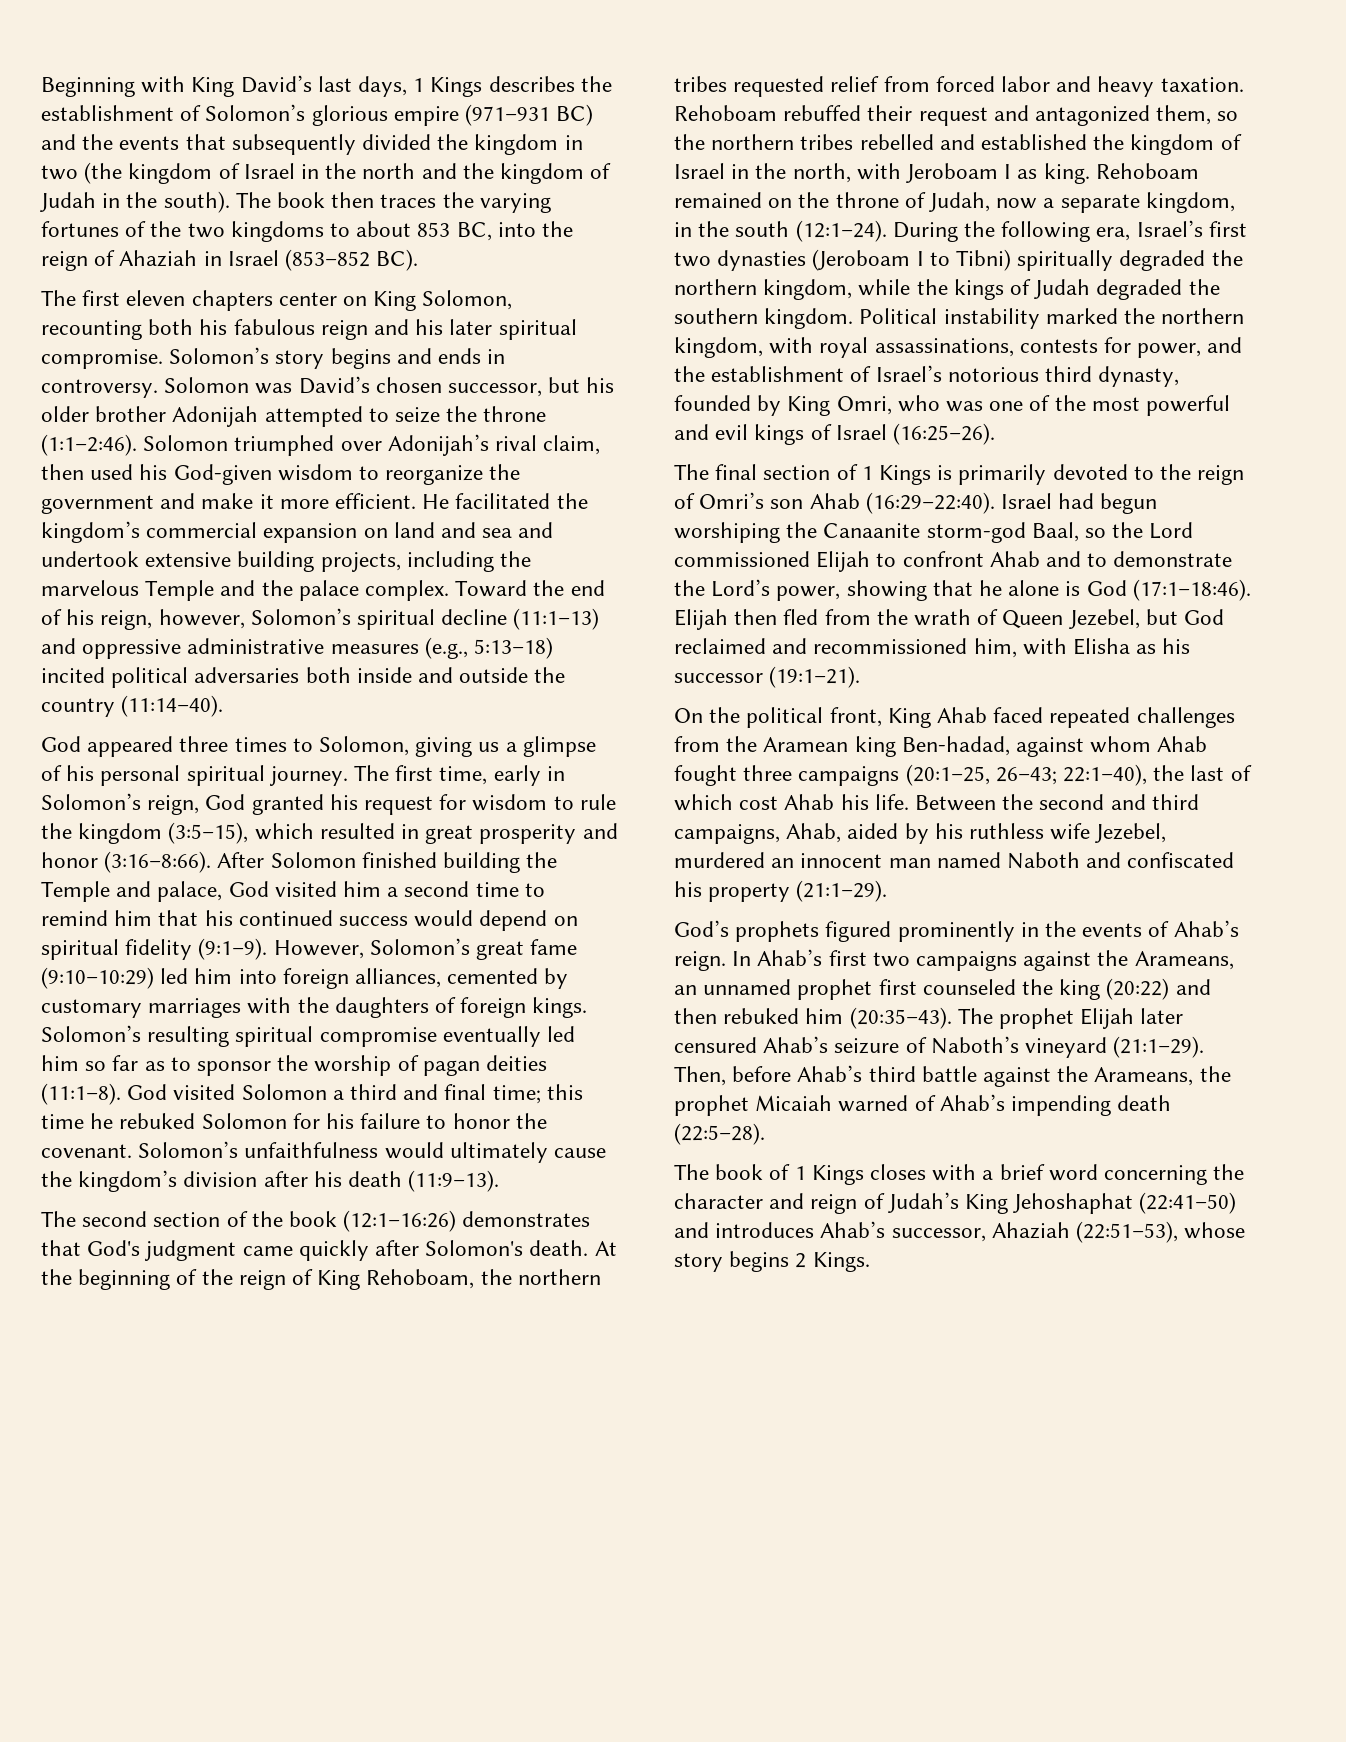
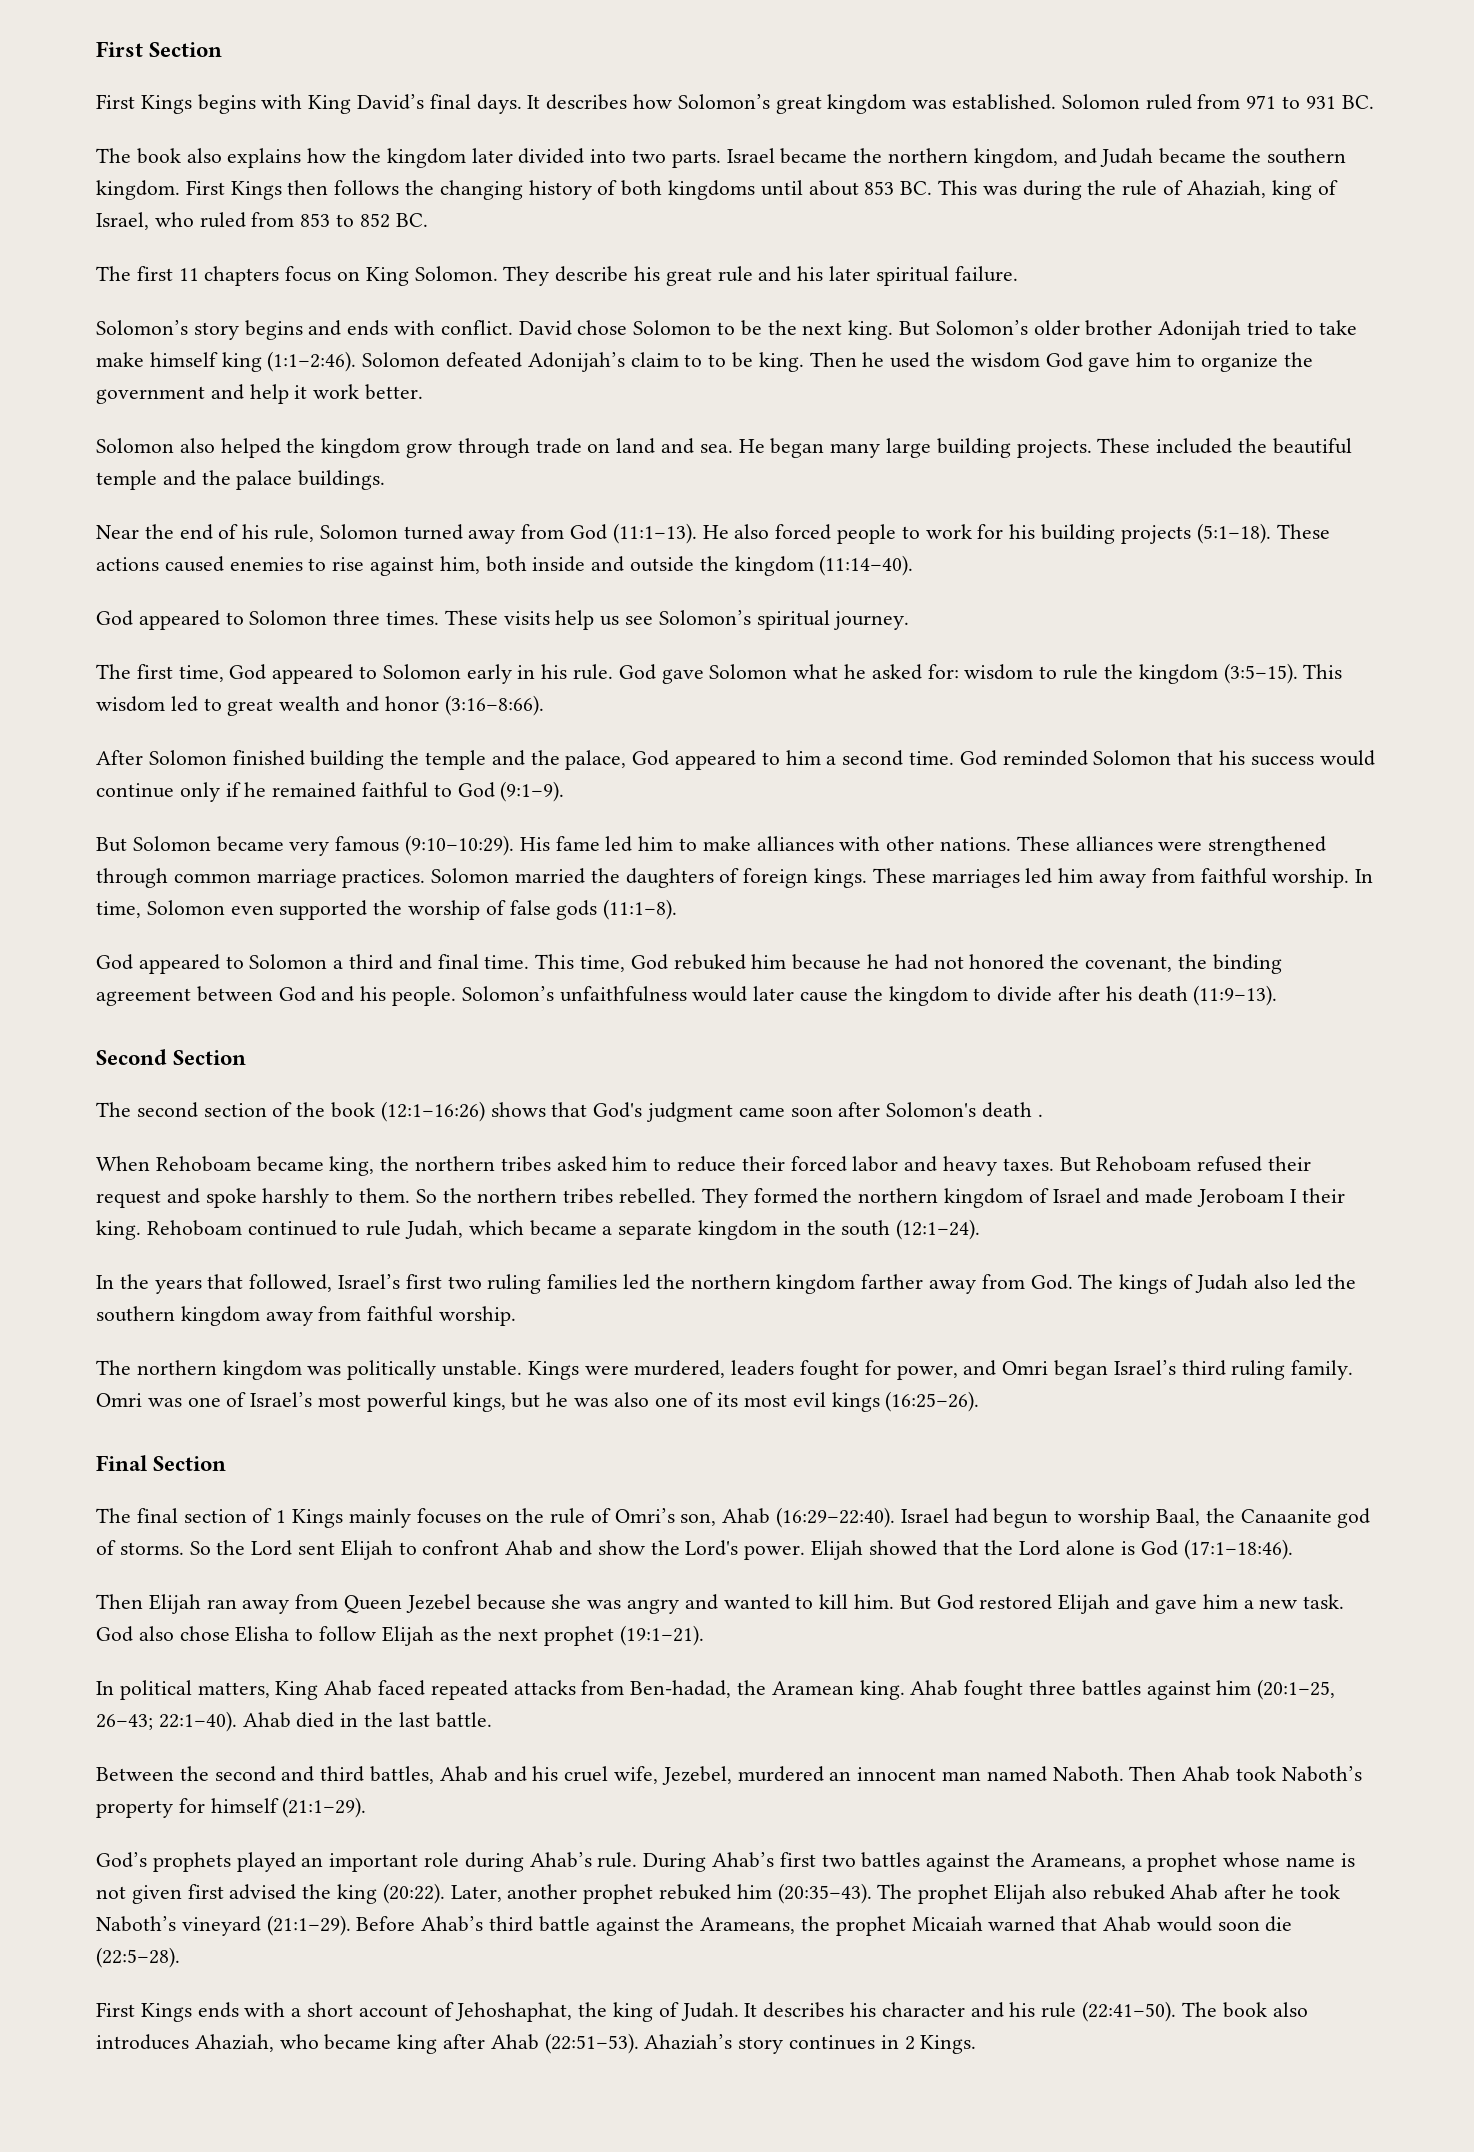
- Beginning with King David’s last days, 1 Kings describes the establishment of Solomon’s glorious empire (971–931 BC) and the events that subsequently divided the kingdom in two (the kingdom of Israel in the north and the kingdom of Judah in the south). The book then traces the varying fortunes of the two kingdoms to about 853 BC, into the reign of Ahaziah in Israel (853–852 BC).
- The first eleven chapters center on King Solomon, recounting both his fabulous reign and his later spiritual compromise. Solomon’s story begins and ends in controversy. Solomon was David’s chosen successor, but his older brother Adonijah attempted to seize the throne (1:1–2:46). Solomon triumphed over Adonijah’s rival claim, then used his God-given wisdom to reorganize the government and make it more efficient. He facilitated the kingdom’s commercial expansion on land and sea and undertook extensive building projects, including the marvelous Temple and the palace complex. Toward the end of his reign, however, Solomon’s spiritual decline (11:1–13) and oppressive administrative measures (e.g., 5:13–18) incited political adversaries both inside and outside the country (11:14–40).
+ First Section
+ First Kings begins with King David’s final days. It describes how Solomon’s great kingdom was established. Solomon ruled from 971 to 931 BC.
+ The book also explains how the kingdom later divided into two parts. Israel became the northern kingdom, and Judah became the southern kingdom. First Kings then follows the changing history of both kingdoms until about 853 BC. This was during the rule of Ahaziah, king of Israel, who ruled from 853 to 852 BC.
+ The first 11 chapters focus on King Solomon. They describe his great rule and his later spiritual failure.
+ Solomon’s story begins and ends with conflict. David chose Solomon to be the next king. But Solomon’s older brother Adonijah tried to take make himself king (1:1–2:46). Solomon defeated Adonijah’s claim to to be king. Then he used the wisdom God gave him to organize the government and help it work better.
+ Solomon also helped the kingdom grow through trade on land and sea. He began many large building projects. These included the beautiful temple and the palace buildings.
+ Near the end of his rule, Solomon turned away from God (11:1–13). He also forced people to work for his building projects (5:1–18). These actions caused enemies to rise against him, both inside and outside the kingdom (11:14–40).
- God appeared three times to Solomon, giving us a glimpse of his personal spiritual journey. The first time, early in Solomon’s reign, God granted his request for wisdom to rule the kingdom (3:5–15), which resulted in great prosperity and honor (3:16–8:66). After Solomon finished building the Temple and palace, God visited him a second time to remind him that his continued success would depend on spiritual fidelity (9:1–9). However, Solomon’s great fame (9:10–10:29) led him into foreign alliances, cemented by customary marriages with the daughters of foreign kings.
+ God appeared to Solomon three times. These visits help us see Solomon’s spiritual journey.
+ The first time, God appeared to Solomon early in his rule. God gave Solomon what he asked for: wisdom to rule the kingdom (3:5–15). This wisdom led to great wealth and honor (3:16–8:66).
+ After Solomon finished building the temple and the palace, God appeared to him a second time. God reminded Solomon that his success would continue only if he remained faithful to God (9:1–9).
+ But Solomon became very famous (9:10–10:29). His fame led him to make alliances with other nations. These alliances were strengthened through common marriage practices. Solomon married the daughters of foreign kings.
- Solomon’s resulting spiritual compromise eventually led him so far as to sponsor the worship of pagan deities (11:1–8). God visited Solomon a third and final time; this time he rebuked Solomon for his failure to honor the covenant.
+ These marriages led him away from faithful worship. In time, Solomon even supported the worship of false gods (11:1–8).
+ God appeared to Solomon a third and final time. This time, God rebuked him because he had not honored the covenant, the binding agreement between God and his people.
- Solomon’s unfaithfulness would ultimately cause the kingdom’s division after his death (11:9–13).
+ Solomon’s unfaithfulness would later cause the kingdom to divide after his death (11:9–13).
+ Second Section
- The second section of the book (12:1–16:26) demonstrates that God's judgment came quickly after Solomon's death. At the beginning of the reign of King Rehoboam, the northern tribes requested relief from forced labor and heavy taxation. Rehoboam rebuffed their request and antagonized them, so the northern tribes rebelled and established the kingdom of Israel in the north, with Jeroboam I as king.
+ The second section of the book (12:1–16:26) shows that God's judgment came soon after Solomon's death .
+ When Rehoboam became king, the northern tribes asked him to reduce their forced labor and heavy taxes. But Rehoboam refused their request and spoke harshly to them. So the northern tribes rebelled. They formed the northern kingdom of Israel and made Jeroboam I their king.
- Rehoboam remained on the throne of Judah, now a separate kingdom, in the south (12:1–24). During the following era, Israel’s first two dynasties (Jeroboam I to Tibni) spiritually degraded the northern kingdom, while the kings of Judah degraded the southern kingdom. Political instability marked the northern kingdom, with royal assassinations, contests for power, and the establishment of Israel’s notorious third dynasty, founded by King Omri, who was one of the most powerful and evil kings of Israel (16:25–26).
+ Rehoboam continued to rule Judah, which became a separate kingdom in the south (12:1–24).
+ In the years that followed, Israel’s first two ruling families led the northern kingdom farther away from God. The kings of Judah also led the southern kingdom away from faithful worship.
+ The northern kingdom was politically unstable. Kings were murdered, leaders fought for power, and Omri began Israel’s third ruling family. Omri was one of Israel’s most powerful kings, but he was also one of its most evil kings (16:25–26).
+ Final Section
- The final section of 1 Kings is primarily devoted to the reign of Omri’s son Ahab (16:29–22:40).
+ The final section of 1 Kings mainly focuses on the rule of Omri’s son, Ahab (16:29–22:40).
- Israel had begun worshiping the Canaanite storm-god Baal, so the Lord commissioned Elijah to confront Ahab and to demonstrate the Lord’s power, showing that he alone is God (17:1–18:46). Elijah then fled from the wrath of Queen Jezebel, but God reclaimed and recommissioned him, with Elisha as his successor (19:1–21).
- On the political front, King Ahab faced repeated challenges from the Aramean king Ben-hadad, against whom Ahab fought three campaigns (20:1–25, 26–43; 22:1–40), the last of which cost Ahab his life. Between the second and third campaigns, Ahab, aided by his ruthless wife Jezebel, murdered an innocent man named Naboth and confiscated his property (21:1–29).
- God’s prophets figured prominently in the events of Ahab’s reign. In Ahab’s first two campaigns against the Arameans, an unnamed prophet first counseled the king (20:22) and then rebuked him (20:35–43).
+ Israel had begun to worship Baal, the Canaanite god of storms. So the Lord sent Elijah to confront Ahab and show the Lord's power. Elijah showed that the Lord alone is God (17:1–18:46).
+ Then Elijah ran away from Queen Jezebel because she was angry and wanted to kill him. But God restored Elijah and gave him a new task. God also chose Elisha to follow Elijah as the next prophet (19:1–21).
+ In political matters, King Ahab faced repeated attacks from Ben-hadad, the Aramean king. Ahab fought three battles against him (20:1–25, 26–43; 22:1–40). Ahab died in the last battle.
+ Between the second and third battles, Ahab and his cruel wife, Jezebel, murdered an innocent man named Naboth. Then Ahab took Naboth’s property for himself (21:1–29).
+ God’s prophets played an important role during Ahab’s rule. During Ahab’s first two battles against the Arameans, a prophet whose name is not given first advised the king (20:22). Later, another prophet rebuked him (20:35–43).
- The prophet Elijah later censured Ahab’s seizure of Naboth’s vineyard (21:1–29).
+ The prophet Elijah also rebuked Ahab after he took Naboth’s vineyard (21:1–29).
- Then, before Ahab’s third battle against the Arameans, the prophet Micaiah warned of Ahab’s impending death (22:5–28).
- The book of 1 Kings closes with a brief word concerning the character and reign of Judah’s King Jehoshaphat (22:41–50) and introduces Ahab’s successor, Ahaziah (22:51–53), whose story begins 2 Kings.
+ Before Ahab’s third battle against the Arameans, the prophet Micaiah warned that Ahab would soon die (22:5–28).
+ First Kings ends with a short account of Jehoshaphat, the king of Judah. It describes his character and his rule (22:41–50). The book also introduces Ahaziah, who became king after Ahab (22:51–53). Ahaziah’s story continues in 2 Kings.

